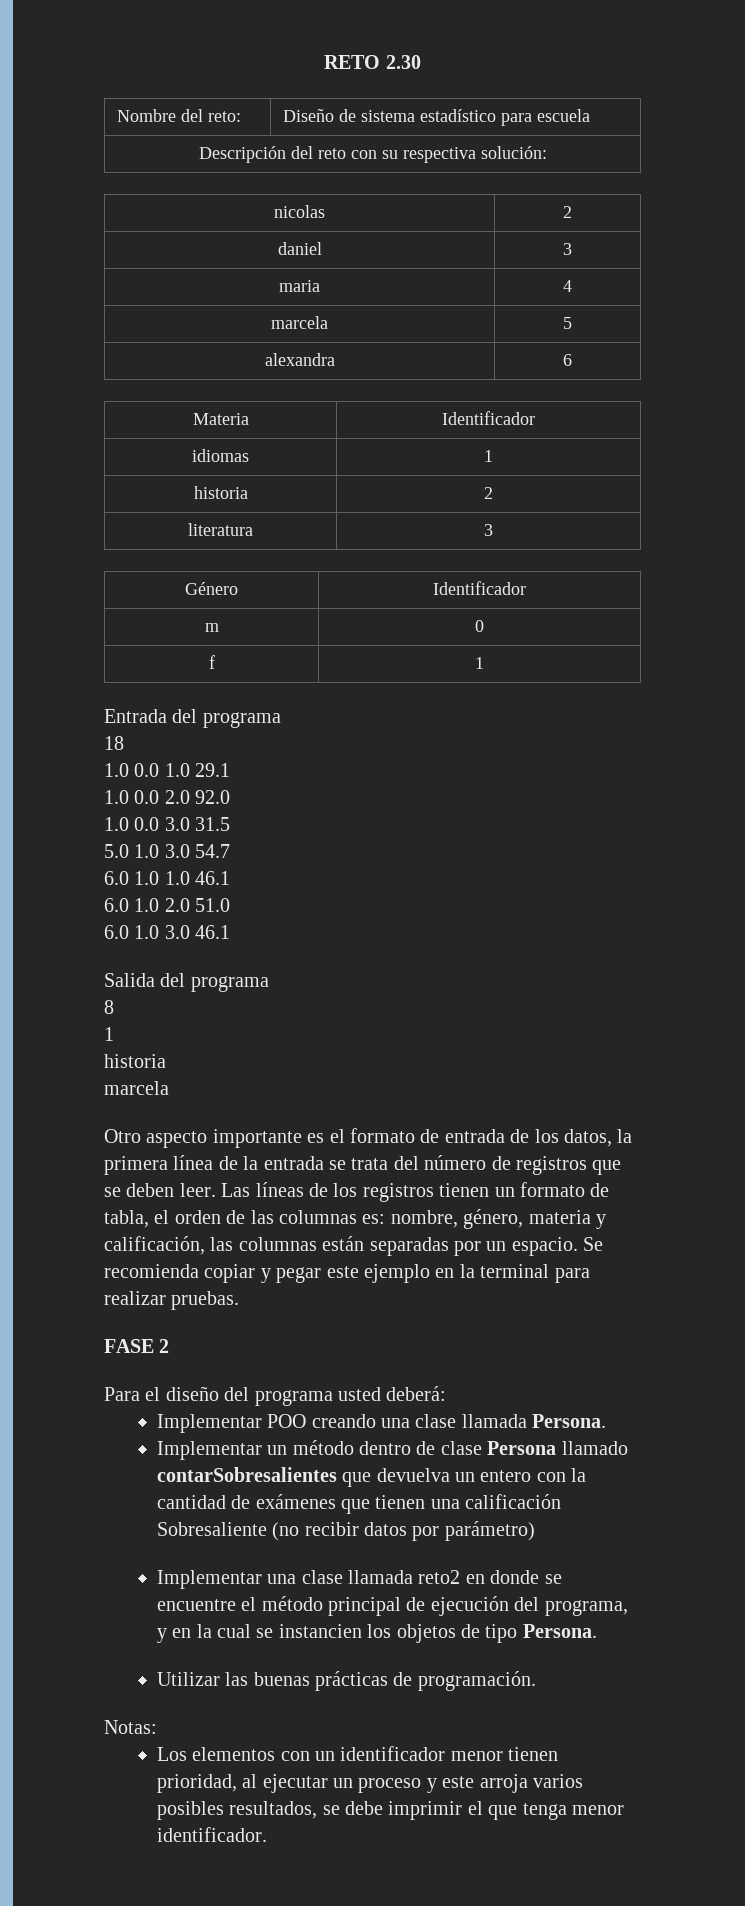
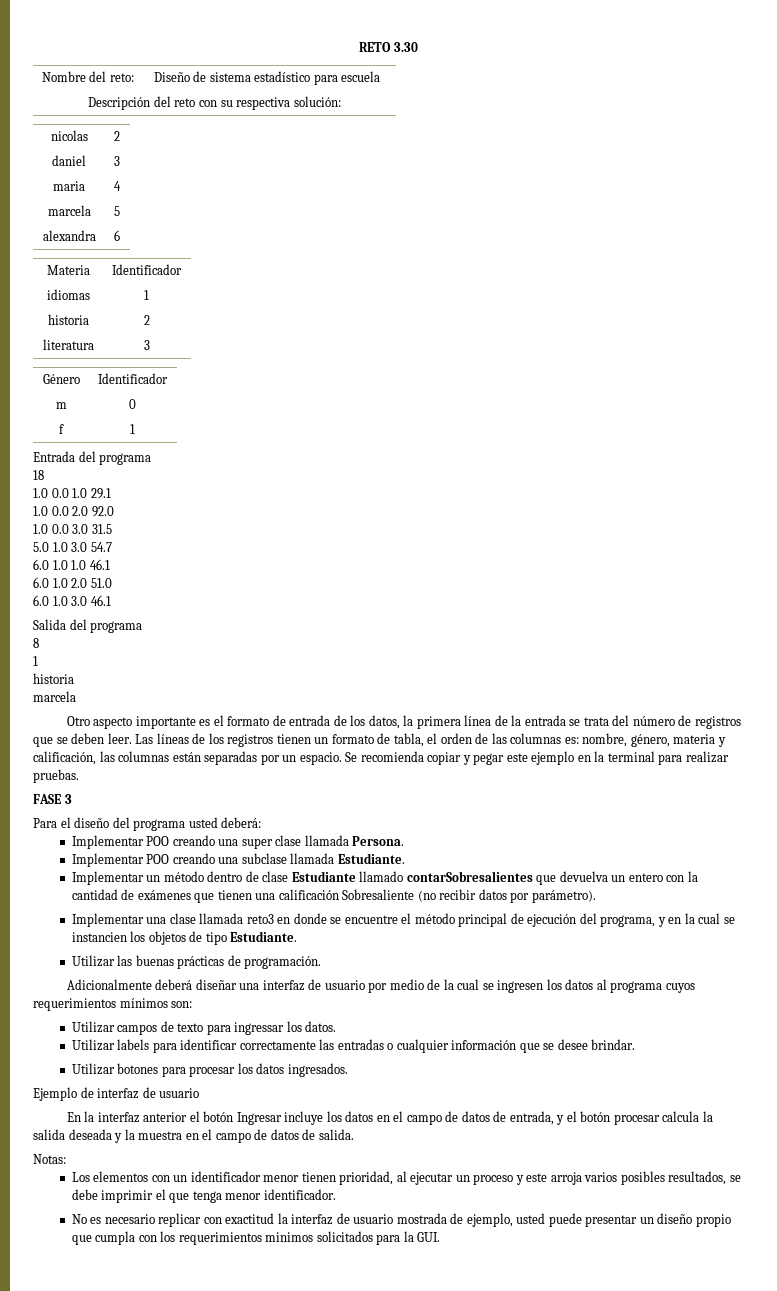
- RETO 2.30
+ RETO 3.30
- FASE 2
+ FASE 3
- Implementar POO creando una clase llamada Persona.
+ Implementar POO creando una super clase llamada Persona.
+ Implementar POO creando una subclase llamada Estudiante.
- Implementar un método dentro de clase Persona llamado contarSobresalientes que devuelva un entero con la cantidad de exámenes que tienen una calificación Sobresaliente (no recibir datos por parámetro)
+ Implementar un método dentro de clase Estudiante llamado contarSobresalientes que devuelva un entero con la cantidad de exámenes que tienen una calificación Sobresaliente (no recibir datos por parámetro).
- Implementar una clase llamada reto2 en donde se encuentre el método principal de ejecución del programa, y en la cual se instancien los objetos de tipo Persona.
+ Implementar una clase llamada reto3 en donde se encuentre el método principal de ejecución del programa, y en la cual se instancien los objetos de tipo Estudiante.
+ Adicionalmente deberá diseñar una interfaz de usuario por medio de la cual se ingresen los datos al programa cuyos requerimientos mínimos son:
+ Utilizar campos de texto para ingressar los datos.
+ Utilizar labels para identificar correctamente las entradas o cualquier información que se desee brindar.
+ Utilizar botones para procesar los datos ingresados.
+ Ejemplo de interfaz de usuario
+ En la interfaz anterior el botón Ingresar incluye los datos en el campo de datos de entrada, y el botón procesar calcula la salida deseada y la muestra en el campo de datos de salida.
+ No es necesario replicar con exactitud la interfaz de usuario mostrada de ejemplo, usted puede presentar un diseño propio que cumpla con los requerimientos minimos solicitados para la GUI.

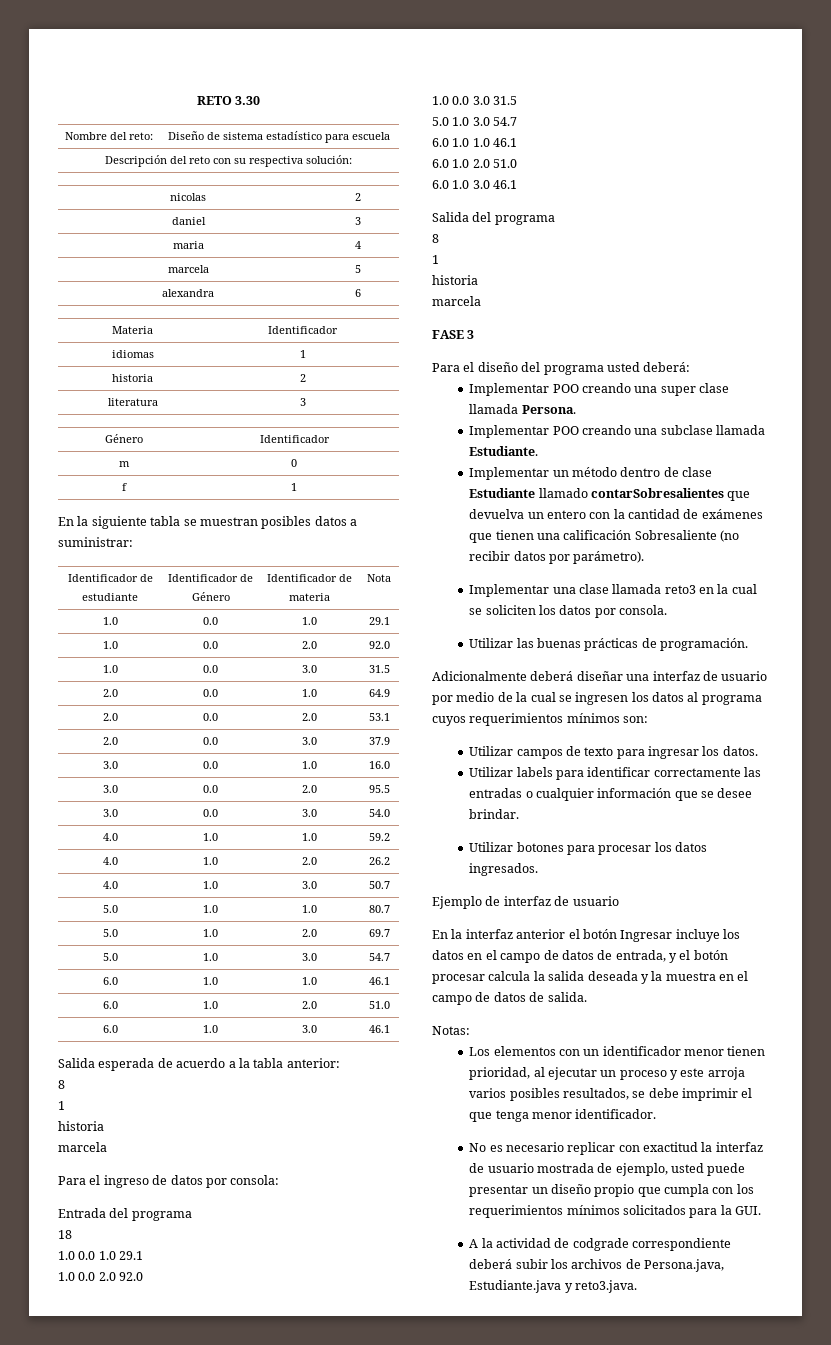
+ En la siguiente tabla se muestran posibles datos a suministrar:
+ Identificador de estudiante | Identificador de Género | Identificador de materia | Nota
+ 1.0 | 0.0 | 1.0 | 29.1
+ 1.0 | 0.0 | 2.0 | 92.0
+ 1.0 | 0.0 | 3.0 | 31.5
+ 2.0 | 0.0 | 1.0 | 64.9
+ 2.0 | 0.0 | 2.0 | 53.1
+ 2.0 | 0.0 | 3.0 | 37.9
+ 3.0 | 0.0 | 1.0 | 16.0
+ 3.0 | 0.0 | 2.0 | 95.5
+ 3.0 | 0.0 | 3.0 | 54.0
+ 4.0 | 1.0 | 1.0 | 59.2
+ 4.0 | 1.0 | 2.0 | 26.2
+ 4.0 | 1.0 | 3.0 | 50.7
+ 5.0 | 1.0 | 1.0 | 80.7
+ 5.0 | 1.0 | 2.0 | 69.7
+ 5.0 | 1.0 | 3.0 | 54.7
+ 6.0 | 1.0 | 1.0 | 46.1
+ 6.0 | 1.0 | 2.0 | 51.0
+ 6.0 | 1.0 | 3.0 | 46.1
+ Salida esperada de acuerdo a la tabla anterior:
+ 8
+ 1
+ historia
+ marcela
+ Para el ingreso de datos por consola:
- Otro aspecto importante es el formato de entrada de los datos, la primera línea de la entrada se trata del número de registros que se deben leer. Las líneas de los registros tienen un formato de tabla, el orden de las columnas es: nombre, género, materia y calificación, las columnas están separadas por un espacio. Se recomienda copiar y pegar este ejemplo en la terminal para realizar pruebas.
- Implementar una clase llamada reto3 en donde se encuentre el método principal de ejecución del programa, y en la cual se instancien los objetos de tipo Estudiante.
+ Implementar una clase llamada reto3 en la cual se soliciten los datos por consola.
- Utilizar campos de texto para ingressar los datos.
+ Utilizar campos de texto para ingresar los datos.
- No es necesario replicar con exactitud la interfaz de usuario mostrada de ejemplo, usted puede presentar un diseño propio que cumpla con los requerimientos minimos solicitados para la GUI.
+ No es necesario replicar con exactitud la interfaz de usuario mostrada de ejemplo, usted puede presentar un diseño propio que cumpla con los requerimientos mínimos solicitados para la GUI.
+ A la actividad de codgrade correspondiente deberá subir los archivos de Persona.java, Estudiante.java y reto3.java.

